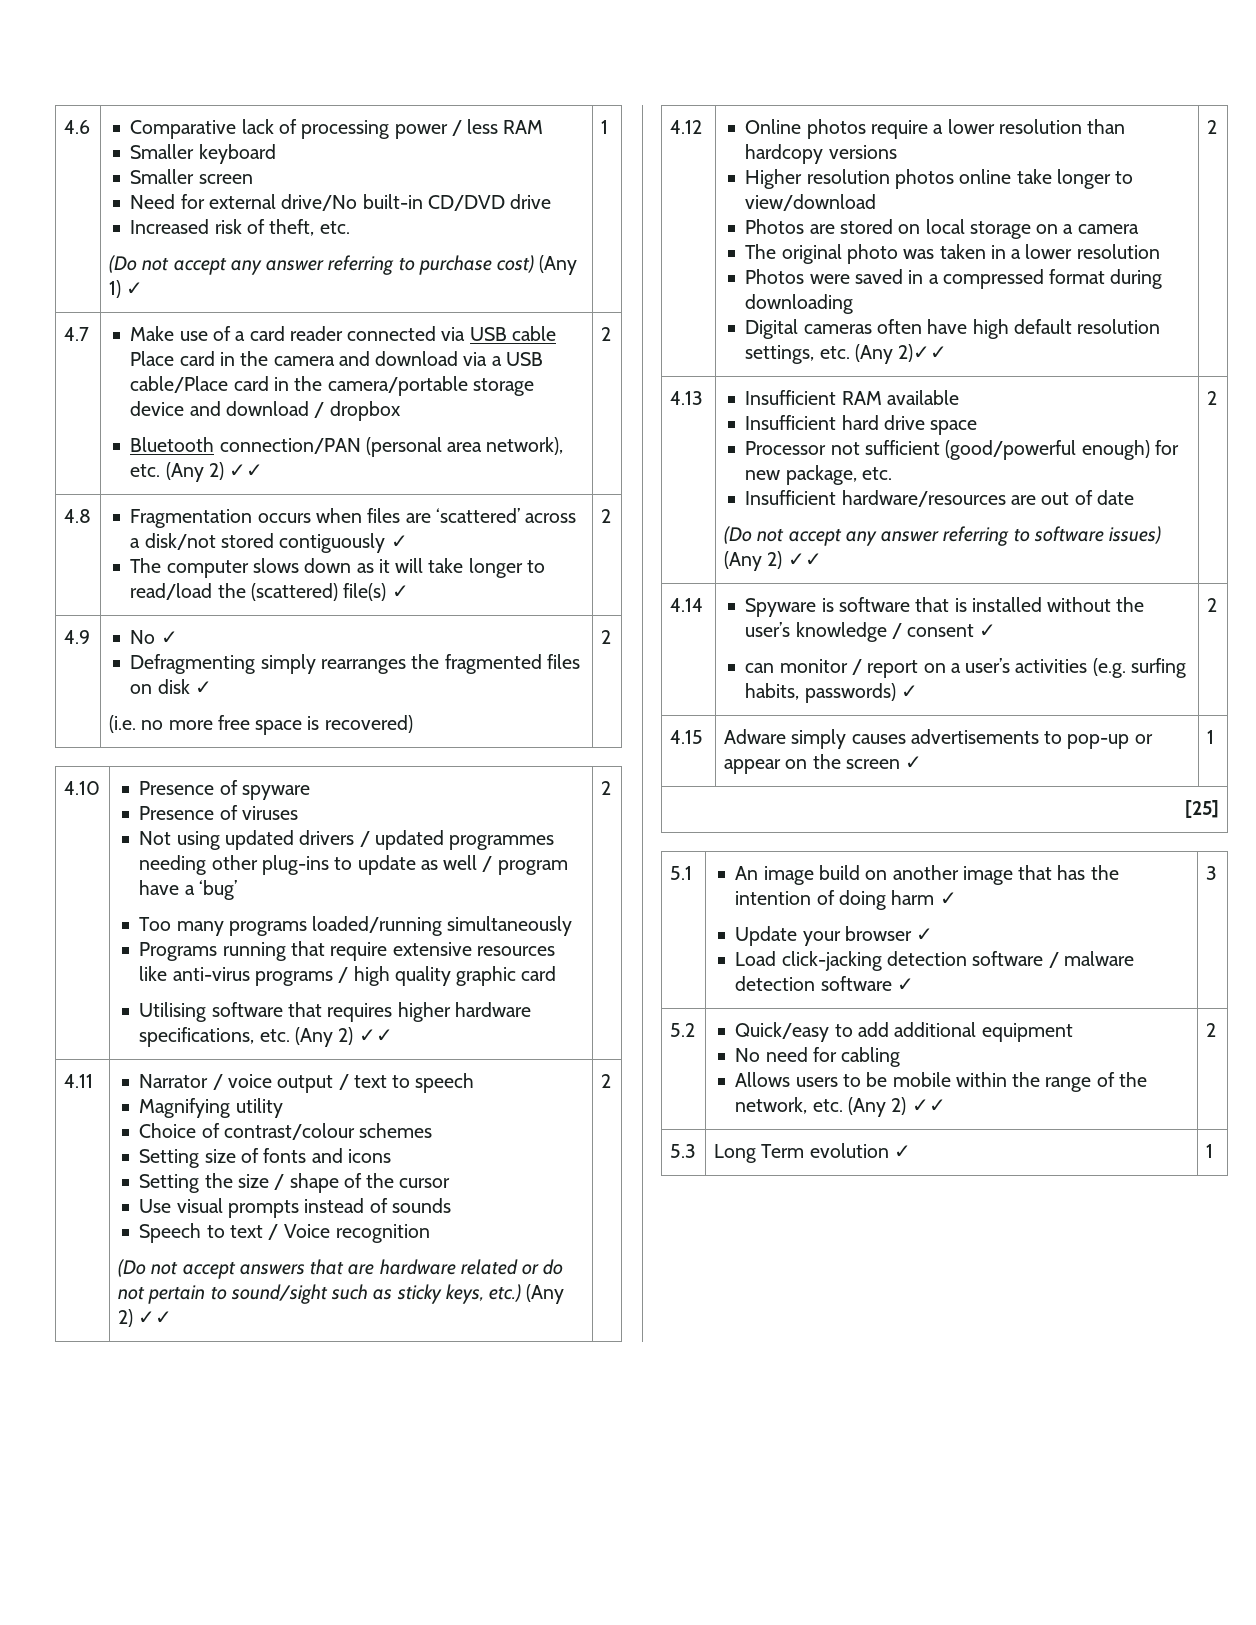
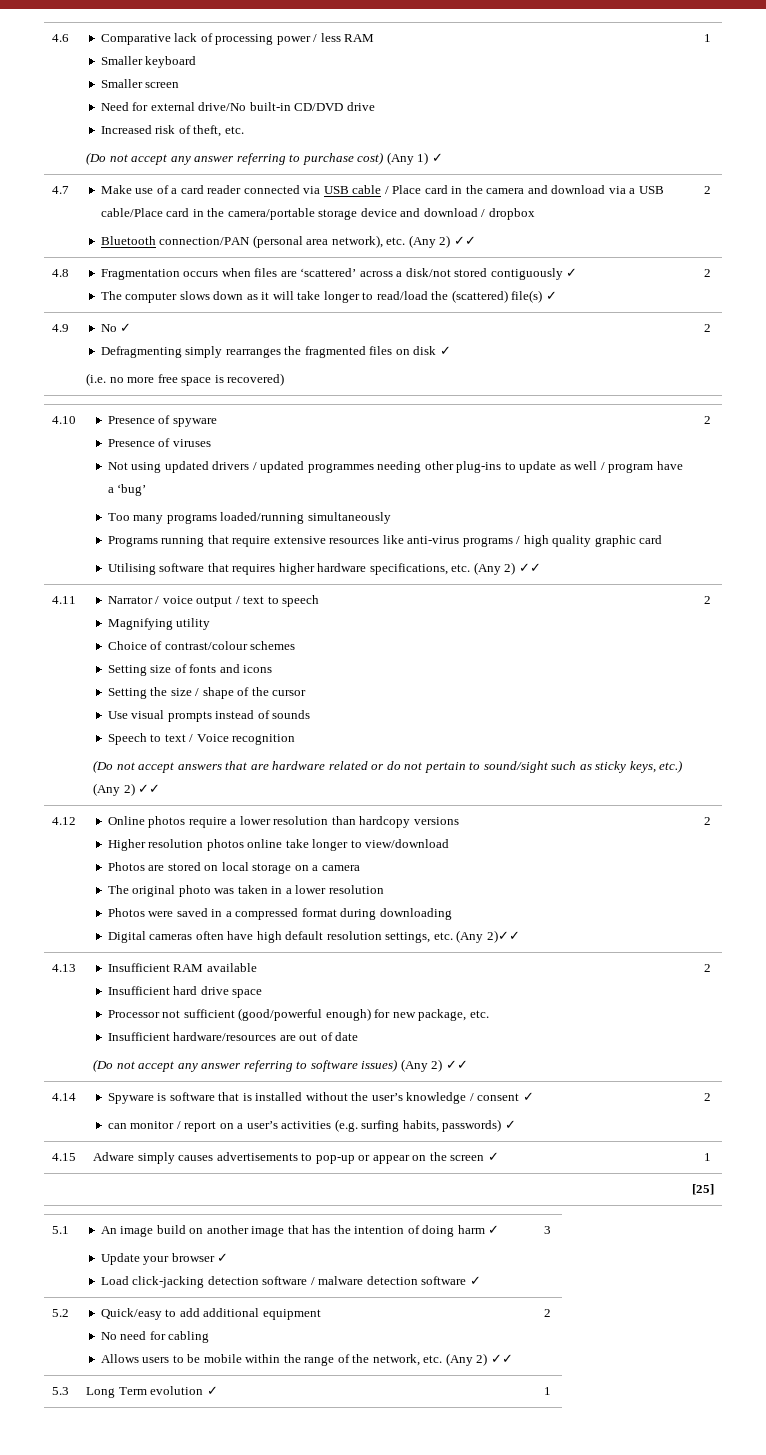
- Make use of a card reader connected via USB cable Place card in the camera and download via a USB cable/Place card in the camera/portable storage device and download / dropbox
+ Make use of a card reader connected via USB cable / Place card in the camera and download via a USB cable/Place card in the camera/portable storage device and download / dropbox

